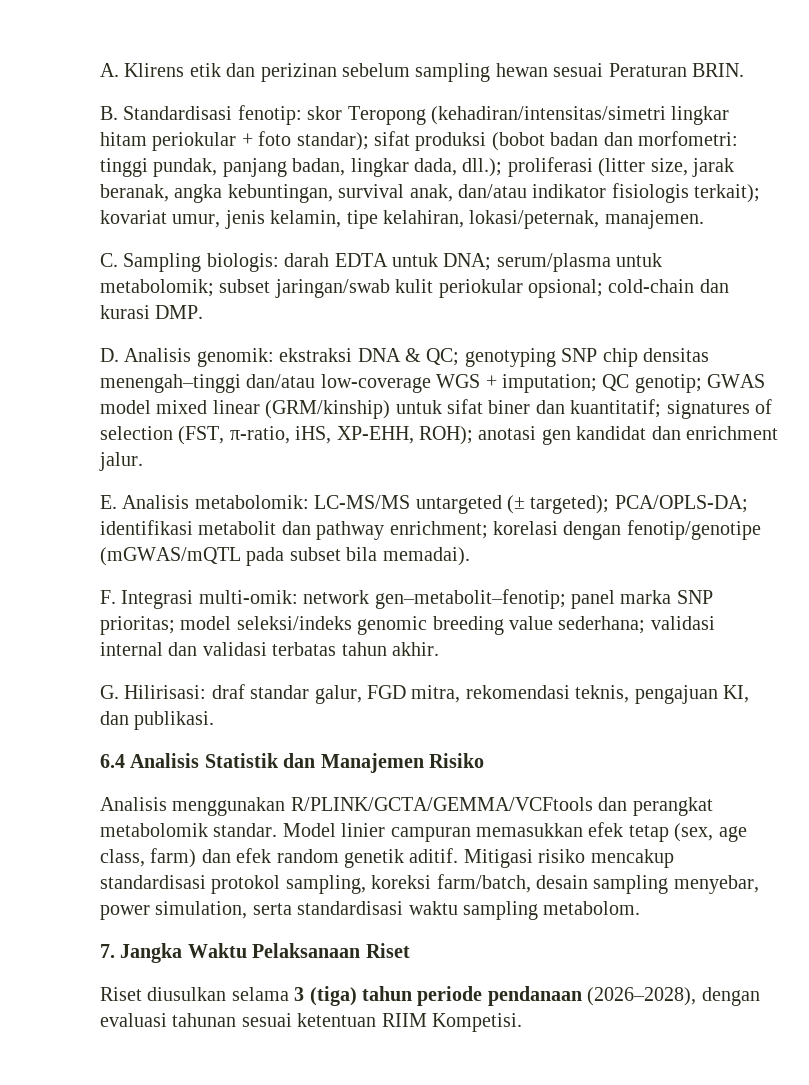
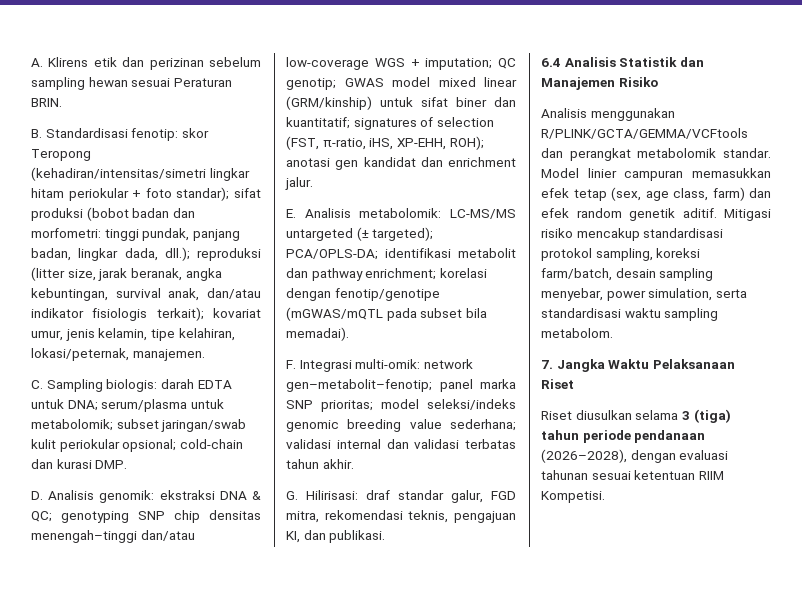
- B. Standardisasi fenotip: skor Teropong (kehadiran/intensitas/simetri lingkar hitam periokular + foto standar); sifat produksi (bobot badan dan morfometri: tinggi pundak, panjang badan, lingkar dada, dll.); proliferasi (litter size, jarak beranak, angka kebuntingan, survival anak, dan/atau indikator fisiologis terkait); kovariat umur, jenis kelamin, tipe kelahiran, lokasi/peternak, manajemen.
+ B. Standardisasi fenotip: skor Teropong (kehadiran/intensitas/simetri lingkar hitam periokular + foto standar); sifat produksi (bobot badan dan morfometri: tinggi pundak, panjang badan, lingkar dada, dll.); reproduksi (litter size, jarak beranak, angka kebuntingan, survival anak, dan/atau indikator fisiologis terkait); kovariat umur, jenis kelamin, tipe kelahiran, lokasi/peternak, manajemen.

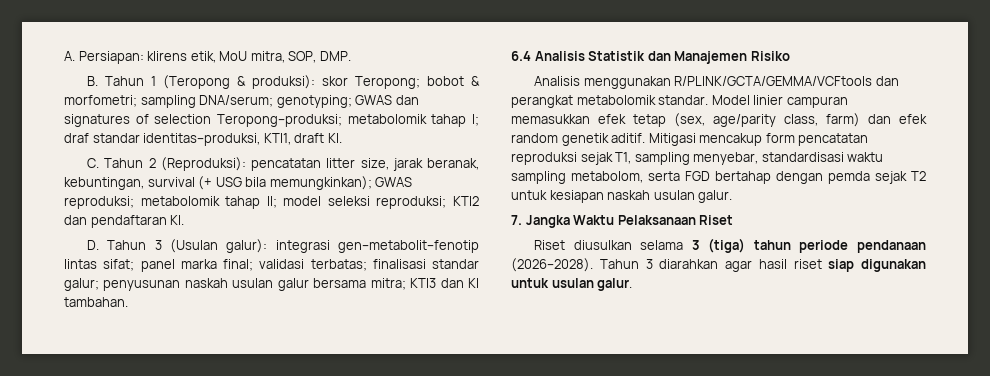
- A. Klirens etik dan perizinan sebelum sampling hewan sesuai Peraturan BRIN.
- B. Standardisasi fenotip: skor Teropong (kehadiran/intensitas/simetri lingkar hitam periokular + foto standar); sifat produksi (bobot badan dan morfometri: tinggi pundak, panjang badan, lingkar dada, dll.); reproduksi (litter size, jarak beranak, angka kebuntingan, survival anak, dan/atau indikator fisiologis terkait); kovariat umur, jenis kelamin, tipe kelahiran, lokasi/peternak, manajemen.
- C. Sampling biologis: darah EDTA untuk DNA; serum/plasma untuk metabolomik; subset jaringan/swab kulit periokular opsional; cold-chain dan kurasi DMP.
- D. Analisis genomik: ekstraksi DNA & QC; genotyping SNP chip densitas menengah–tinggi dan/atau low-coverage WGS + imputation; QC genotip; GWAS model mixed linear (GRM/kinship) untuk sifat biner dan kuantitatif; signatures of selection (FST, π-ratio, iHS, XP-EHH, ROH); anotasi gen kandidat dan enrichment jalur.
- E. Analisis metabolomik: LC-MS/MS untargeted (± targeted); PCA/OPLS-DA; identifikasi metabolit dan pathway enrichment; korelasi dengan fenotip/genotipe (mGWAS/mQTL pada subset bila memadai).
- F. Integrasi multi-omik: network gen–metabolit–fenotip; panel marka SNP prioritas; model seleksi/indeks genomic breeding value sederhana; validasi internal dan validasi terbatas tahun akhir.
- G. Hilirisasi: draf standar galur, FGD mitra, rekomendasi teknis, pengajuan KI, dan publikasi.
+ A. Persiapan: klirens etik, MoU mitra, SOP, DMP.
+ B. Tahun 1 (Teropong & produksi): skor Teropong; bobot & morfometri; sampling DNA/serum; genotyping; GWAS dan signatures of selection Teropong–produksi; metabolomik tahap I; draf standar identitas–produksi, KTI1, draft KI.
+ C. Tahun 2 (Reproduksi): pencatatan litter size, jarak beranak, kebuntingan, survival (+ USG bila memungkinkan); GWAS reproduksi; metabolomik tahap II; model seleksi reproduksi; KTI2 dan pendaftaran KI.
+ D. Tahun 3 (Usulan galur): integrasi gen–metabolit–fenotip lintas sifat; panel marka final; validasi terbatas; finalisasi standar galur; penyusunan naskah usulan galur bersama mitra; KTI3 dan KI tambahan.
- Model linier campuran memasukkan efek tetap (sex, age class, farm) dan efek random genetik aditif.
+ Model linier campuran memasukkan efek tetap (sex, age/parity class, farm) dan efek random genetik aditif.
- Mitigasi risiko mencakup standardisasi protokol sampling, koreksi farm/batch, desain sampling menyebar, power simulation, serta standardisasi waktu sampling metabolom.
+ Mitigasi mencakup form pencatatan reproduksi sejak T1, sampling menyebar, standardisasi waktu sampling metabolom, serta FGD bertahap dengan pemda sejak T2 untuk kesiapan naskah usulan galur.
- Riset diusulkan selama 3 (tiga) tahun periode pendanaan (2026–2028), dengan evaluasi tahunan sesuai ketentuan RIIM Kompetisi.
+ Riset diusulkan selama 3 (tiga) tahun periode pendanaan (2026–2028). Tahun 3 diarahkan agar hasil riset siap digunakan untuk usulan galur.

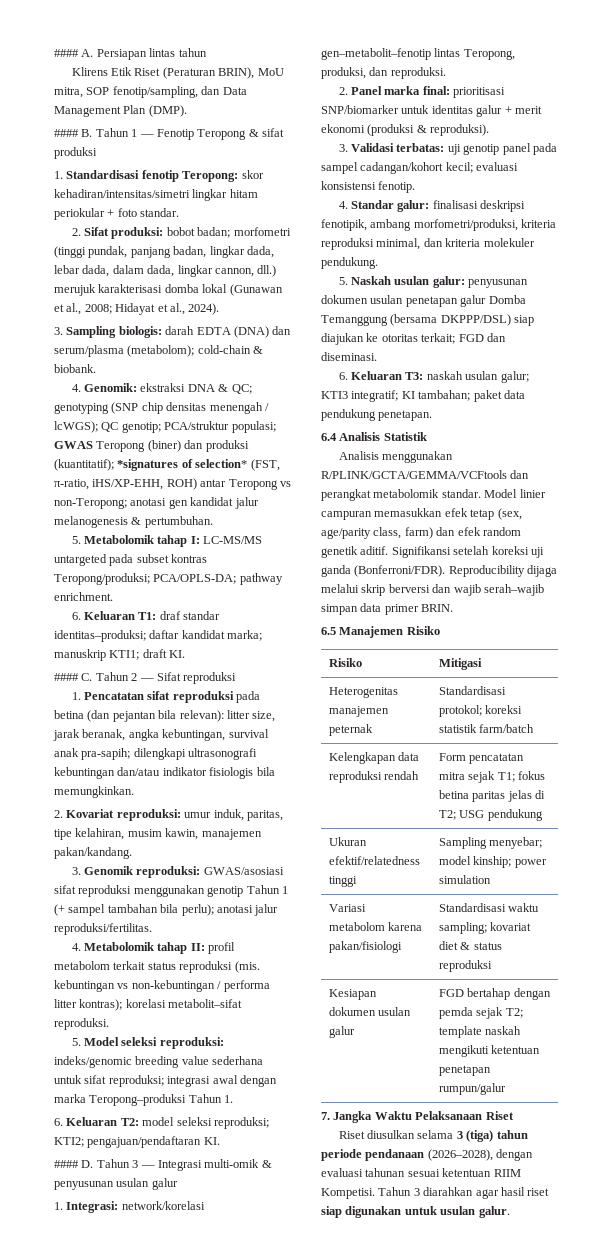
- A. Persiapan: klirens etik, MoU mitra, SOP, DMP.
- B. Tahun 1 (Teropong & produksi): skor Teropong; bobot & morfometri; sampling DNA/serum; genotyping; GWAS dan signatures of selection Teropong–produksi; metabolomik tahap I; draf standar identitas–produksi, KTI1, draft KI.
+ #### A. Persiapan lintas tahun
+ Klirens Etik Riset (Peraturan BRIN), MoU mitra, SOP fenotip/sampling, dan Data Management Plan (DMP).
+ #### B. Tahun 1 — Fenotip Teropong & sifat produksi
+ 1. Standardisasi fenotip Teropong: skor kehadiran/intensitas/simetri lingkar hitam periokular + foto standar.
+ 2. Sifat produksi: bobot badan; morfometri (tinggi pundak, panjang badan, lingkar dada, lebar dada, dalam dada, lingkar cannon, dll.) merujuk karakterisasi domba lokal (Gunawan et al., 2008; Hidayat et al., 2024).
+ 3. Sampling biologis: darah EDTA (DNA) dan serum/plasma (metabolom); cold-chain & biobank.
+ 4. Genomik: ekstraksi DNA & QC; genotyping (SNP chip densitas menengah / lcWGS); QC genotip; PCA/struktur populasi; GWAS Teropong (biner) dan produksi (kuantitatif); *signatures of selection* (FST, π-ratio, iHS/XP-EHH, ROH) antar Teropong vs non-Teropong; anotasi gen kandidat jalur melanogenesis & pertumbuhan.
+ 5. Metabolomik tahap I: LC-MS/MS untargeted pada subset kontras Teropong/produksi; PCA/OPLS-DA; pathway enrichment.
+ 6. Keluaran T1: draf standar identitas–produksi; daftar kandidat marka; manuskrip KTI1; draft KI.
- C. Tahun 2 (Reproduksi): pencatatan litter size, jarak beranak, kebuntingan, survival (+ USG bila memungkinkan); GWAS reproduksi; metabolomik tahap II; model seleksi reproduksi; KTI2 dan pendaftaran KI.
- D. Tahun 3 (Usulan galur): integrasi gen–metabolit–fenotip lintas sifat; panel marka final; validasi terbatas; finalisasi standar galur; penyusunan naskah usulan galur bersama mitra; KTI3 dan KI tambahan.
+ #### C. Tahun 2 — Sifat reproduksi
+ 1. Pencatatan sifat reproduksi pada betina (dan pejantan bila relevan): litter size, jarak beranak, angka kebuntingan, survival anak pra-sapih; dilengkapi ultrasonografi kebuntingan dan/atau indikator fisiologis bila memungkinkan.
+ 2. Kovariat reproduksi: umur induk, paritas, tipe kelahiran, musim kawin, manajemen pakan/kandang.
+ 3. Genomik reproduksi: GWAS/asosiasi sifat reproduksi menggunakan genotip Tahun 1 (+ sampel tambahan bila perlu); anotasi jalur reproduksi/fertilitas.
+ 4. Metabolomik tahap II: profil metabolom terkait status reproduksi (mis. kebuntingan vs non-kebuntingan / performa litter kontras); korelasi metabolit–sifat reproduksi.
+ 5. Model seleksi reproduksi: indeks/genomic breeding value sederhana untuk sifat reproduksi; integrasi awal dengan marka Teropong–produksi Tahun 1.
+ 6. Keluaran T2: model seleksi reproduksi; KTI2; pengajuan/pendaftaran KI.
+ #### D. Tahun 3 — Integrasi multi-omik & penyusunan usulan galur
+ 1. Integrasi: network/korelasi gen–metabolit–fenotip lintas Teropong, produksi, dan reproduksi.
+ 2. Panel marka final: prioritisasi SNP/biomarker untuk identitas galur + merit ekonomi (produksi & reproduksi).
+ 3. Validasi terbatas: uji genotip panel pada sampel cadangan/kohort kecil; evaluasi konsistensi fenotip.
+ 4. Standar galur: finalisasi deskripsi fenotipik, ambang morfometri/produksi, kriteria reproduksi minimal, dan kriteria molekuler pendukung.
+ 5. Naskah usulan galur: penyusunan dokumen usulan penetapan galur Domba Temanggung (bersama DKPPP/DSL) siap diajukan ke otoritas terkait; FGD dan diseminasi.
+ 6. Keluaran T3: naskah usulan galur; KTI3 integratif; KI tambahan; paket data pendukung penetapan.
- 6.4 Analisis Statistik dan Manajemen Risiko
+ 6.4 Analisis Statistik
- Mitigasi mencakup form pencatatan reproduksi sejak T1, sampling menyebar, standardisasi waktu sampling metabolom, serta FGD bertahap dengan pemda sejak T2 untuk kesiapan naskah usulan galur.
+ Signifikansi setelah koreksi uji ganda (Bonferroni/FDR). Reproducibility dijaga melalui skrip berversi dan wajib serah–wajib simpan data primer BRIN.
+ 6.5 Manajemen Risiko
+ Risiko | Mitigasi
+ Heterogenitas manajemen peternak | Standardisasi protokol; koreksi statistik farm/batch
+ Kelengkapan data reproduksi rendah | Form pencatatan mitra sejak T1; fokus betina paritas jelas di T2; USG pendukung
+ Ukuran efektif/relatedness tinggi | Sampling menyebar; model kinship; power simulation
+ Variasi metabolom karena pakan/fisiologi | Standardisasi waktu sampling; kovariat diet & status reproduksi
+ Kesiapan dokumen usulan galur | FGD bertahap dengan pemda sejak T2; template naskah mengikuti ketentuan penetapan rumpun/galur
- Riset diusulkan selama 3 (tiga) tahun periode pendanaan (2026–2028).
+ Riset diusulkan selama 3 (tiga) tahun periode pendanaan (2026–2028), dengan evaluasi tahunan sesuai ketentuan RIIM Kompetisi.

